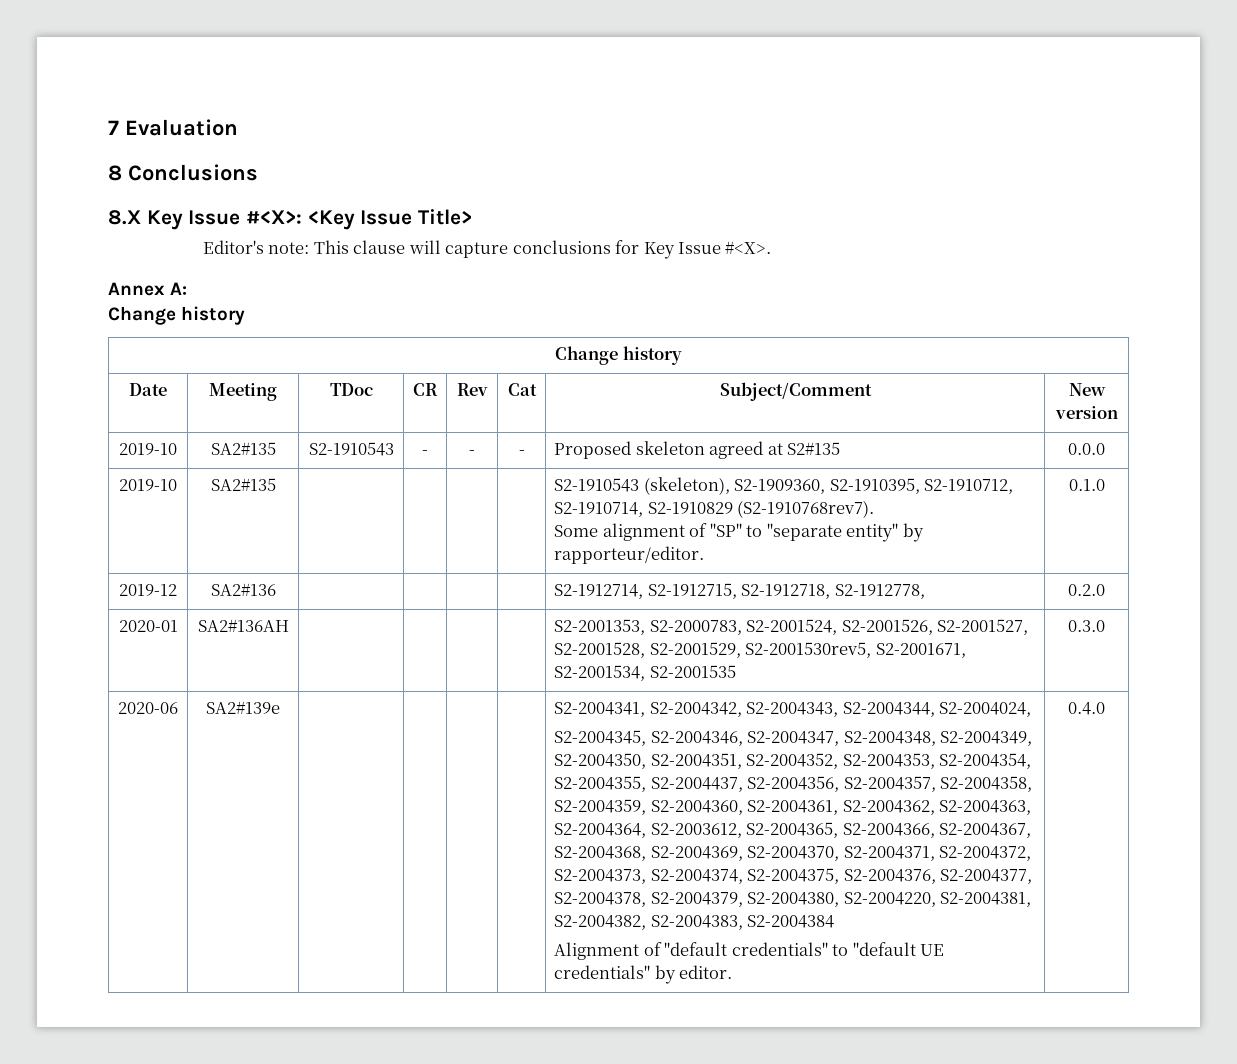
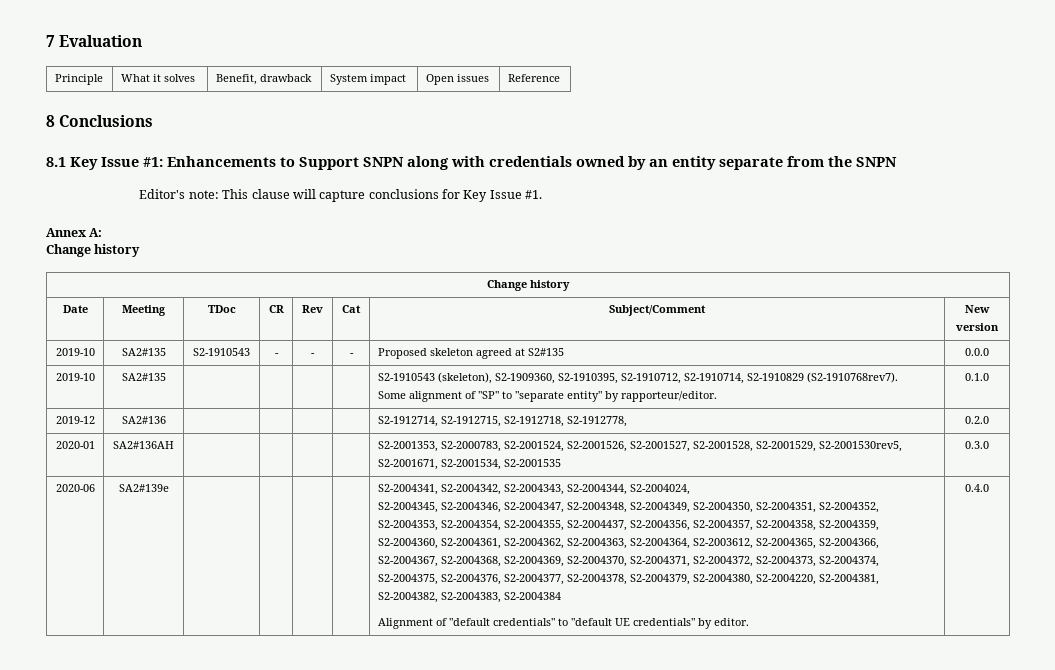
+ Principle | What it solves | Benefit, drawback | System impact | Open issues | Reference
- 8.X Key Issue #<X>: <Key Issue Title>
+ 8.1 Key Issue #1: Enhancements to Support SNPN along with credentials owned by an entity separate from the SNPN
- Editor's note: This clause will capture conclusions for Key Issue #<X>.
+ Editor's note: This clause will capture conclusions for Key Issue #1.

